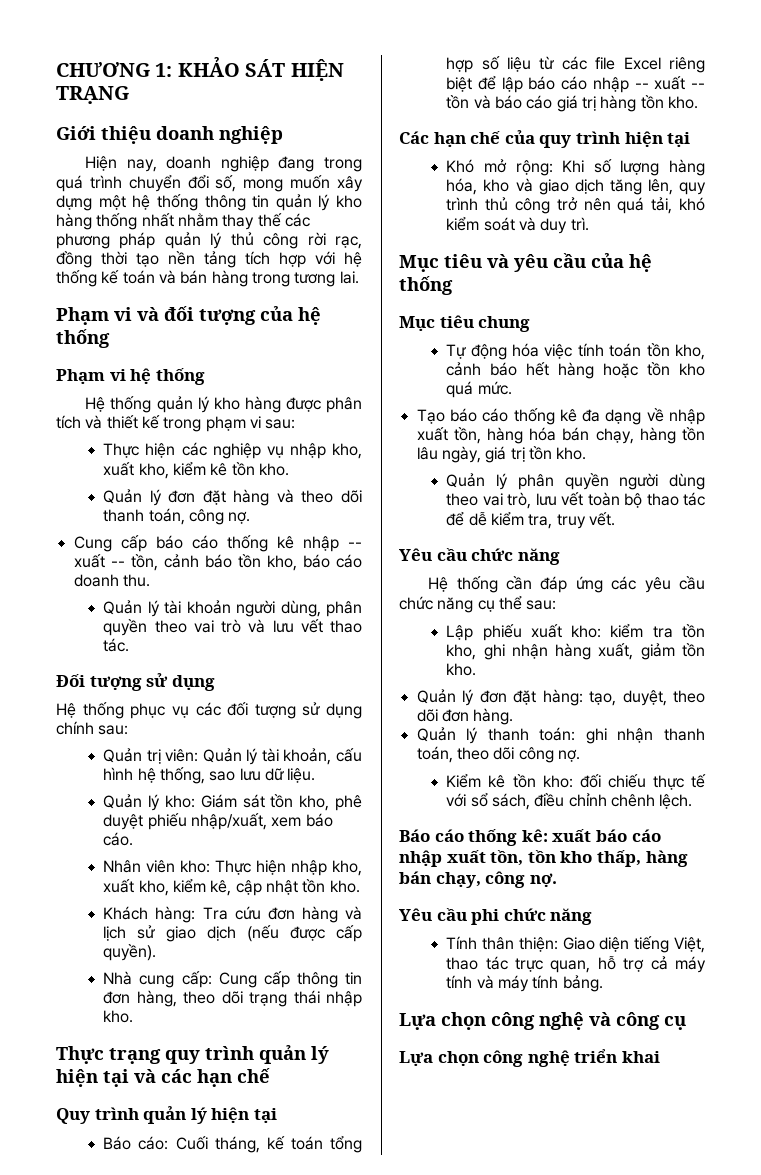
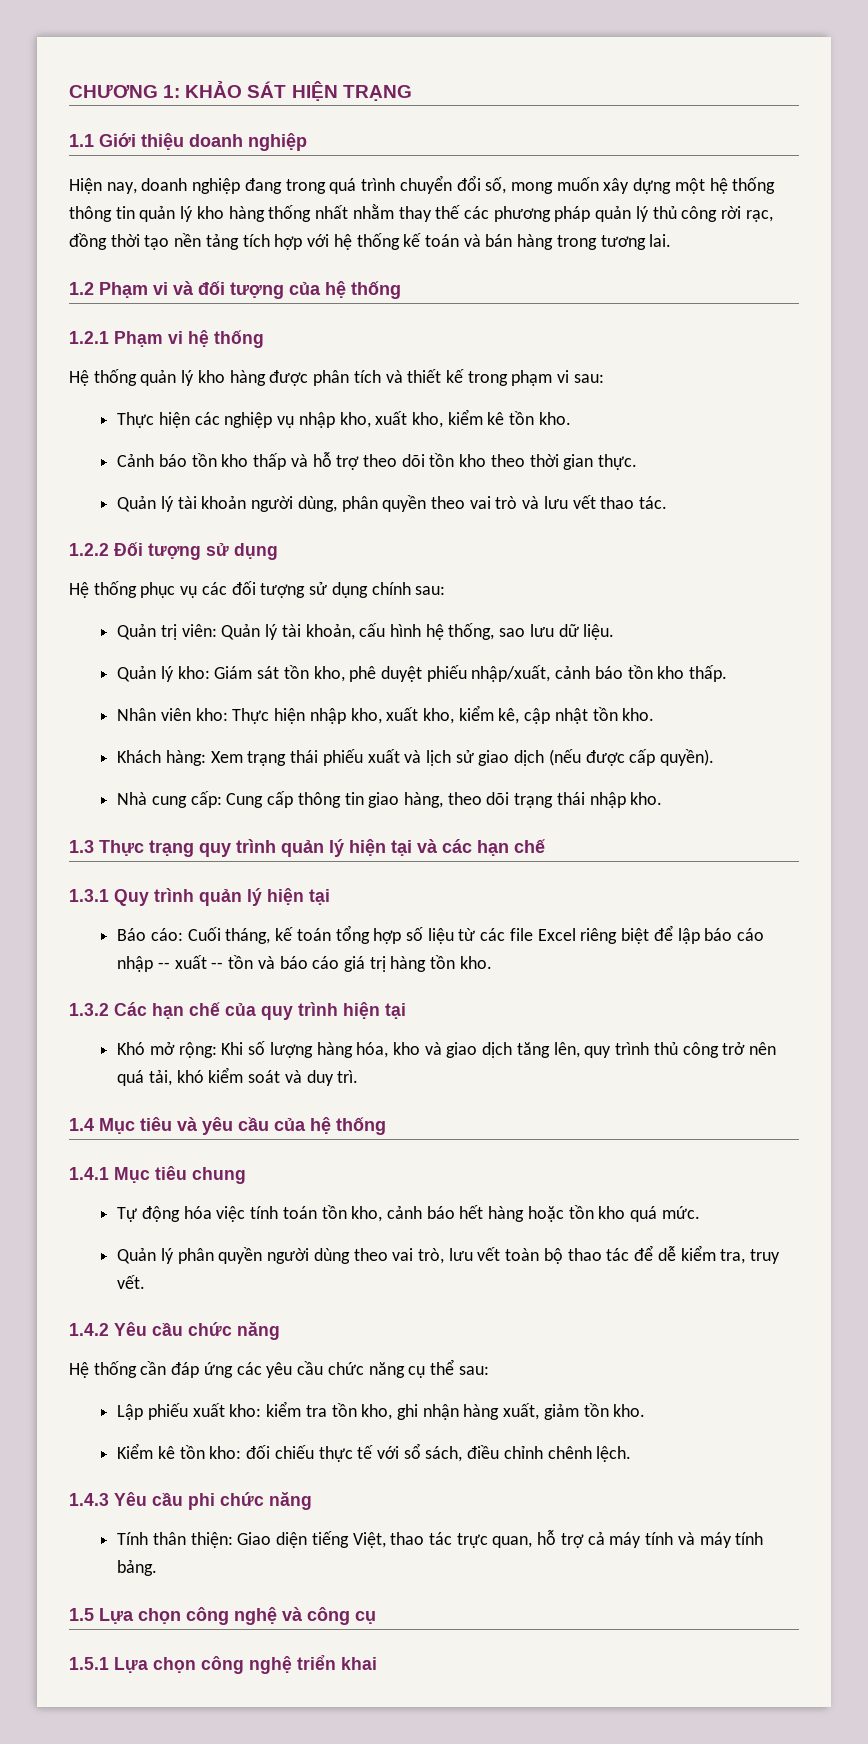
- Giới thiệu doanh nghiệp
+ 1.1 Giới thiệu doanh nghiệp
- Phạm vi và đối tượng của hệ thống
+ 1.2 Phạm vi và đối tượng của hệ thống
- Phạm vi hệ thống
+ 1.2.1 Phạm vi hệ thống
- Quản lý đơn đặt hàng và theo dõi thanh toán, công nợ.
- Cung cấp báo cáo thống kê nhập -- xuất -- tồn, cảnh báo tồn kho, báo cáo doanh thu.
+ Cảnh báo tồn kho thấp và hỗ trợ theo dõi tồn kho theo thời gian thực.
- Đối tượng sử dụng
+ 1.2.2 Đối tượng sử dụng
- Quản lý kho: Giám sát tồn kho, phê duyệt phiếu nhập/xuất, xem báo cáo.
+ Quản lý kho: Giám sát tồn kho, phê duyệt phiếu nhập/xuất, cảnh báo tồn kho thấp.
- Khách hàng: Tra cứu đơn hàng và lịch sử giao dịch (nếu được cấp quyền).
+ Khách hàng: Xem trạng thái phiếu xuất và lịch sử giao dịch (nếu được cấp quyền).
- Nhà cung cấp: Cung cấp thông tin đơn hàng, theo dõi trạng thái nhập kho.
+ Nhà cung cấp: Cung cấp thông tin giao hàng, theo dõi trạng thái nhập kho.
- Thực trạng quy trình quản lý hiện tại và các hạn chế
+ 1.3 Thực trạng quy trình quản lý hiện tại và các hạn chế
- Quy trình quản lý hiện tại
+ 1.3.1 Quy trình quản lý hiện tại
- Các hạn chế của quy trình hiện tại
+ 1.3.2 Các hạn chế của quy trình hiện tại
- Mục tiêu và yêu cầu của hệ thống
+ 1.4 Mục tiêu và yêu cầu của hệ thống
- Mục tiêu chung
+ 1.4.1 Mục tiêu chung
- Tạo báo cáo thống kê đa dạng về nhập xuất tồn, hàng hóa bán chạy, hàng tồn lâu ngày, giá trị tồn kho.
- Yêu cầu chức năng
+ 1.4.2 Yêu cầu chức năng
- Quản lý đơn đặt hàng: tạo, duyệt, theo dõi đơn hàng.
- Quản lý thanh toán: ghi nhận thanh toán, theo dõi công nợ.
- Báo cáo thống kê: xuất báo cáo nhập xuất tồn, tồn kho thấp, hàng bán chạy, công nợ.
- Yêu cầu phi chức năng
+ 1.4.3 Yêu cầu phi chức năng
- Lựa chọn công nghệ và công cụ
+ 1.5 Lựa chọn công nghệ và công cụ
- Lựa chọn công nghệ triển khai
+ 1.5.1 Lựa chọn công nghệ triển khai

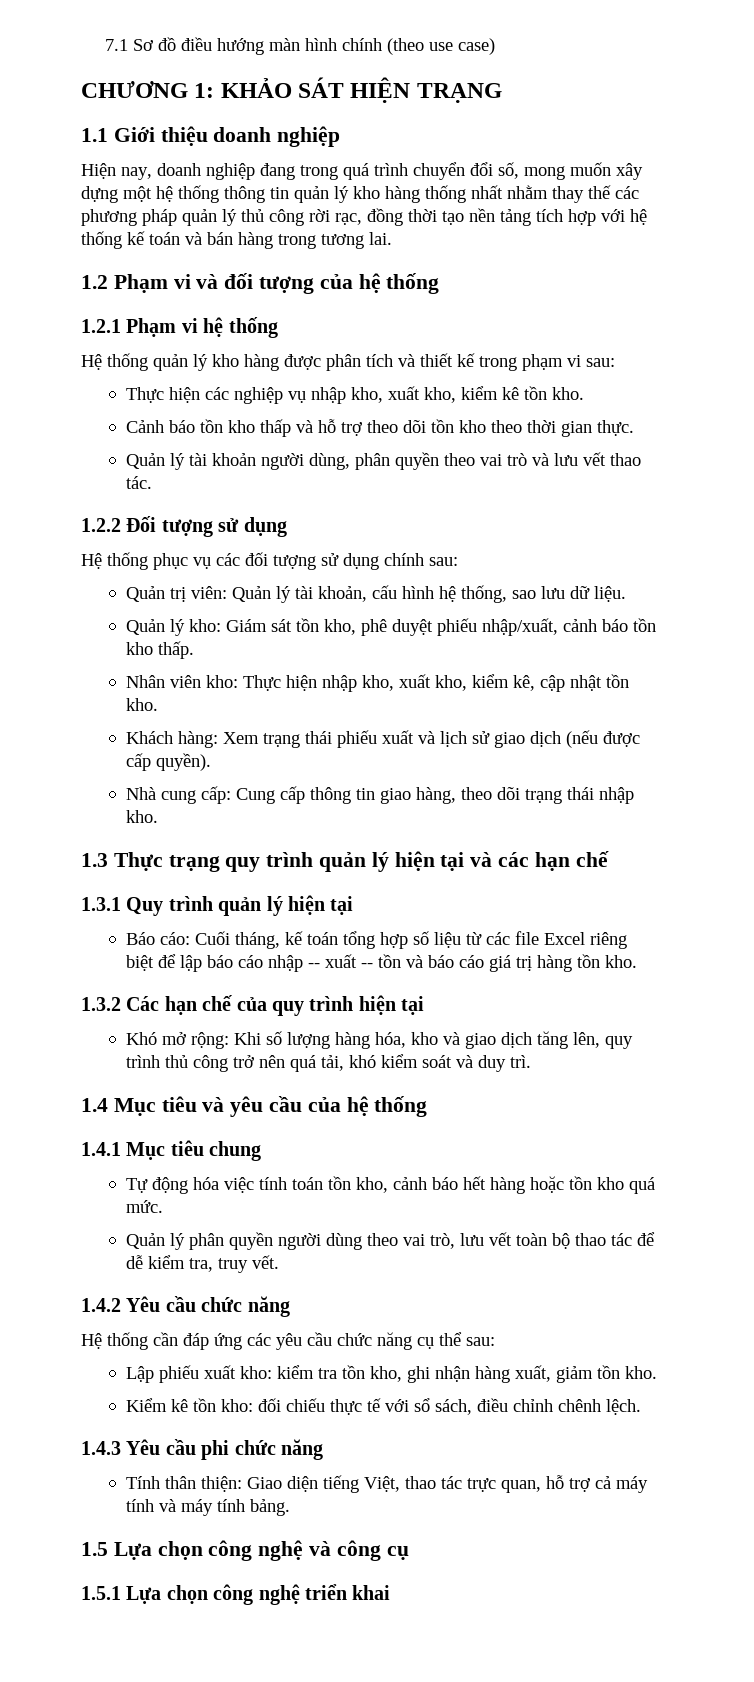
+ 7.1 Sơ đồ điều hướng màn hình chính (theo use case)

